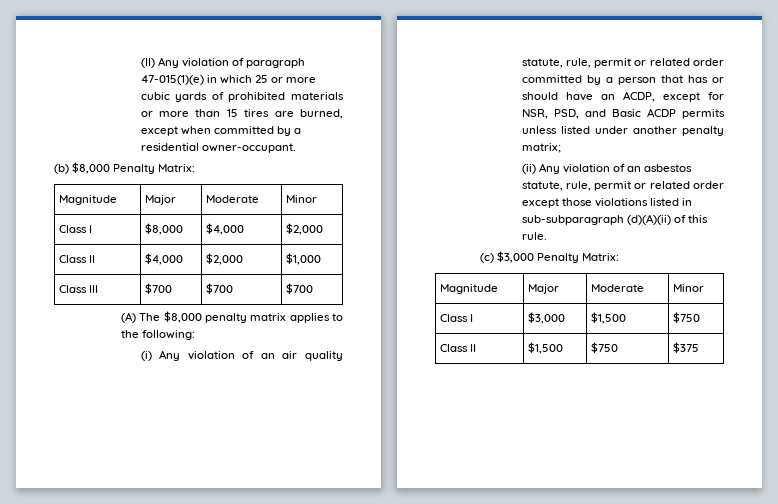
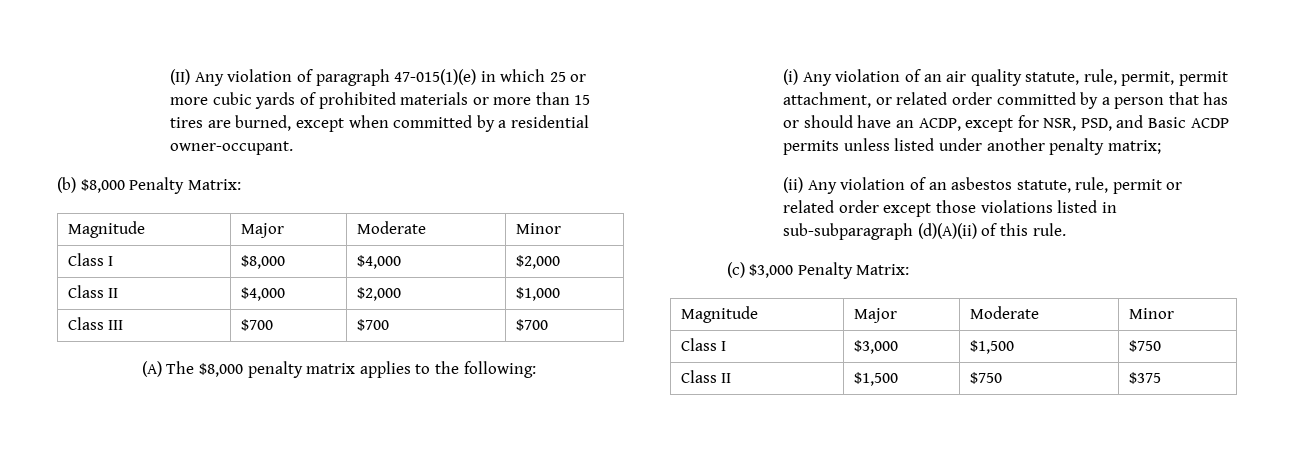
- (i) Any violation of an air quality statute, rule, permit or related order committed by a person that has or should have an ACDP, except for NSR, PSD, and Basic ACDP permits unless listed under another penalty matrix;
+ (i) Any violation of an air quality statute, rule, permit, permit attachment, or related order committed by a person that has or should have an ACDP, except for NSR, PSD, and Basic ACDP permits unless listed under another penalty matrix;

